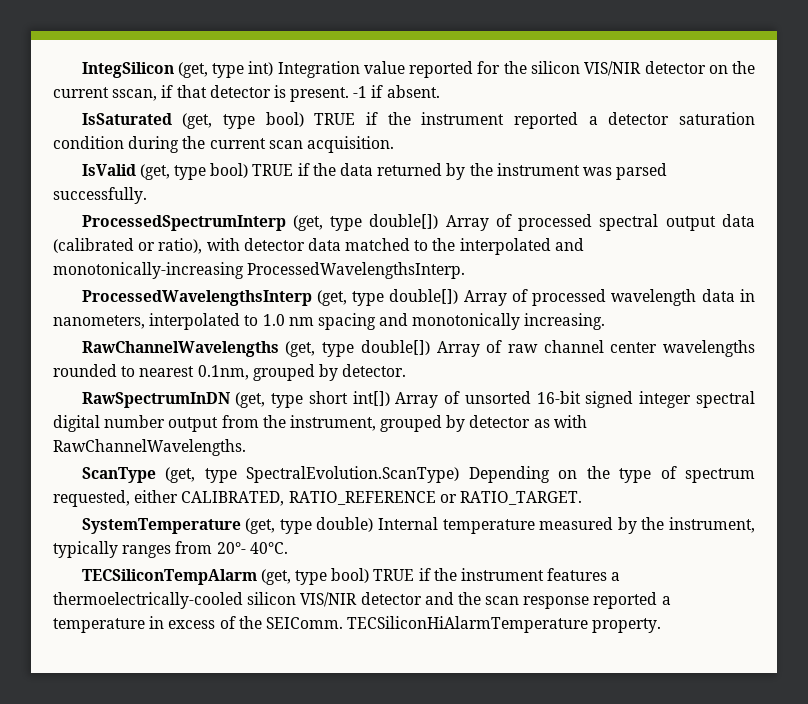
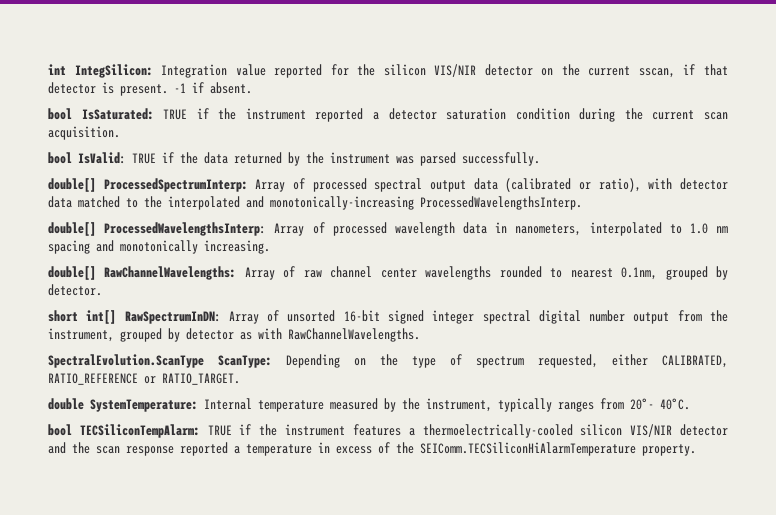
- IntegSilicon (get, type int) Integration value reported for the silicon VIS/NIR detector on the current sscan, if that detector is present.
+ int IntegSilicon: Integration value reported for the silicon VIS/NIR detector on the current sscan, if that detector is present.
- IsSaturated (get, type bool) TRUE if the instrument reported a detector saturation condition during the current scan acquisition.
+ bool IsSaturated: TRUE if the instrument reported a detector saturation condition during the current scan acquisition.
- IsValid (get, type bool) TRUE if the data returned by the instrument was parsed successfully.
+ bool IsValid: TRUE if the data returned by the instrument was parsed successfully.
- ProcessedSpectrumInterp (get, type double[]) Array of processed spectral output data (calibrated or ratio), with detector data matched to the interpolated and monotonically-increasing ProcessedWavelengthsInterp.
+ double[] ProcessedSpectrumInterp: Array of processed spectral output data (calibrated or ratio), with detector data matched to the interpolated and monotonically-increasing ProcessedWavelengthsInterp.
- ProcessedWavelengthsInterp (get, type double[]) Array of processed wavelength data in nanometers, interpolated to 1.0 nm spacing and monotonically increasing.
+ double[] ProcessedWavelengthsInterp: Array of processed wavelength data in nanometers, interpolated to 1.0 nm spacing and monotonically increasing.
- RawChannelWavelengths (get, type double[]) Array of raw channel center wavelengths rounded to nearest 0.1nm, grouped by detector.
+ double[] RawChannelWavelengths: Array of raw channel center wavelengths rounded to nearest 0.1nm, grouped by detector.
- RawSpectrumInDN (get, type short int[]) Array of unsorted 16-bit signed integer spectral digital number output from the instrument, grouped by detector as with RawChannelWavelengths.
+ short int[] RawSpectrumInDN: Array of unsorted 16-bit signed integer spectral digital number output from the instrument, grouped by detector as with RawChannelWavelengths.
- ScanType (get, type SpectralEvolution.ScanType) Depending on the type of spectrum requested, either CALIBRATED, RATIO_REFERENCE or RATIO_TARGET.
+ SpectralEvolution.ScanType ScanType: Depending on the type of spectrum requested, either CALIBRATED, RATIO_REFERENCE or RATIO_TARGET.
- SystemTemperature (get, type double) Internal temperature measured by the instrument, typically ranges from 20°- 40°C.
+ double SystemTemperature: Internal temperature measured by the instrument, typically ranges from 20°- 40°C.
- TECSiliconTempAlarm (get, type bool) TRUE if the instrument features a thermoelectrically-cooled silicon VIS/NIR detector and the scan response reported a temperature in excess of the SEIComm. TECSiliconHiAlarmTemperature property.
+ bool TECSiliconTempAlarm: TRUE if the instrument features a thermoelectrically-cooled silicon VIS/NIR detector and the scan response reported a temperature in excess of the SEIComm.TECSiliconHiAlarmTemperature property.

